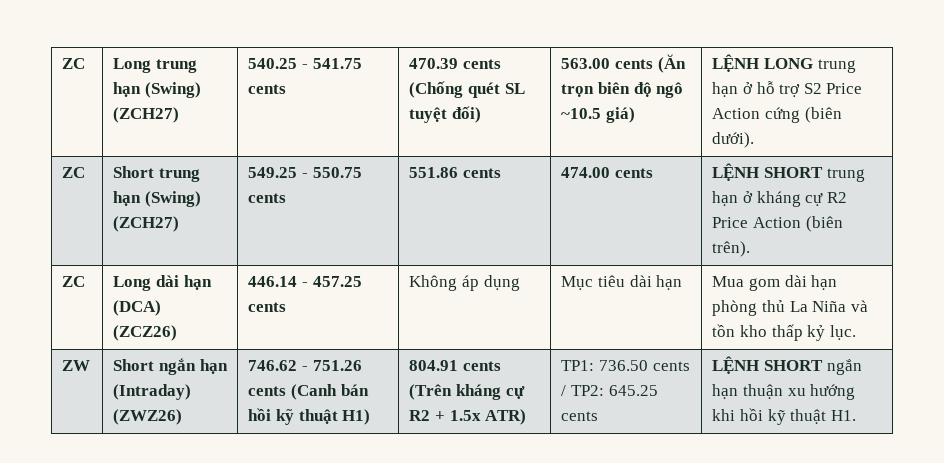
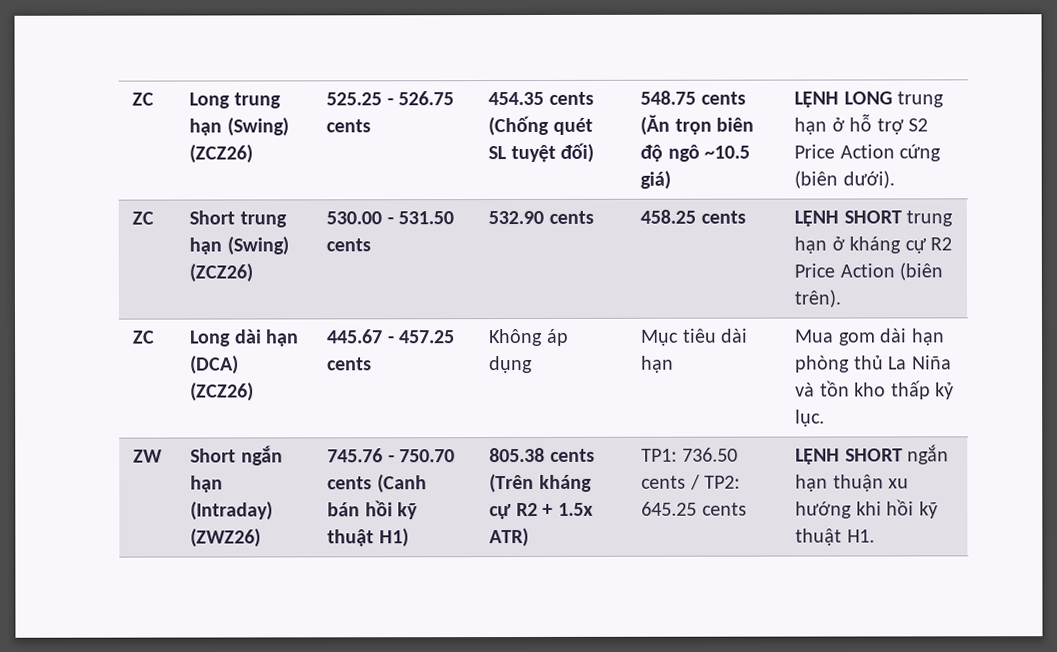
- ZC | Long trung hạn (Swing) (ZCH27) | 540.25 - 541.75 cents | 470.39 cents (Chống quét SL tuyệt đối) | 563.00 cents (Ăn trọn biên độ ngô ~10.5 giá) | LỆNH LONG trung hạn ở hỗ trợ S2 Price Action cứng (biên dưới).
+ ZC | Long trung hạn (Swing) (ZCZ26) | 525.25 - 526.75 cents | 454.35 cents (Chống quét SL tuyệt đối) | 548.75 cents (Ăn trọn biên độ ngô ~10.5 giá) | LỆNH LONG trung hạn ở hỗ trợ S2 Price Action cứng (biên dưới).
- ZC | Short trung hạn (Swing) (ZCH27) | 549.25 - 550.75 cents | 551.86 cents | 474.00 cents | LỆNH SHORT trung hạn ở kháng cự R2 Price Action (biên trên).
+ ZC | Short trung hạn (Swing) (ZCZ26) | 530.00 - 531.50 cents | 532.90 cents | 458.25 cents | LỆNH SHORT trung hạn ở kháng cự R2 Price Action (biên trên).
- ZC | Long dài hạn (DCA) (ZCZ26) | 446.14 - 457.25 cents | Không áp dụng | Mục tiêu dài hạn | Mua gom dài hạn phòng thủ La Niña và tồn kho thấp kỷ lục.
+ ZC | Long dài hạn (DCA) (ZCZ26) | 445.67 - 457.25 cents | Không áp dụng | Mục tiêu dài hạn | Mua gom dài hạn phòng thủ La Niña và tồn kho thấp kỷ lục.
- 746.62 - 751.26 cents (Canh bán hồi kỹ thuật H1)
+ 745.76 - 750.70 cents (Canh bán hồi kỹ thuật H1)
- 804.91 cents (Trên kháng cự R2 + 1.5x ATR)
+ 805.38 cents (Trên kháng cự R2 + 1.5x ATR)

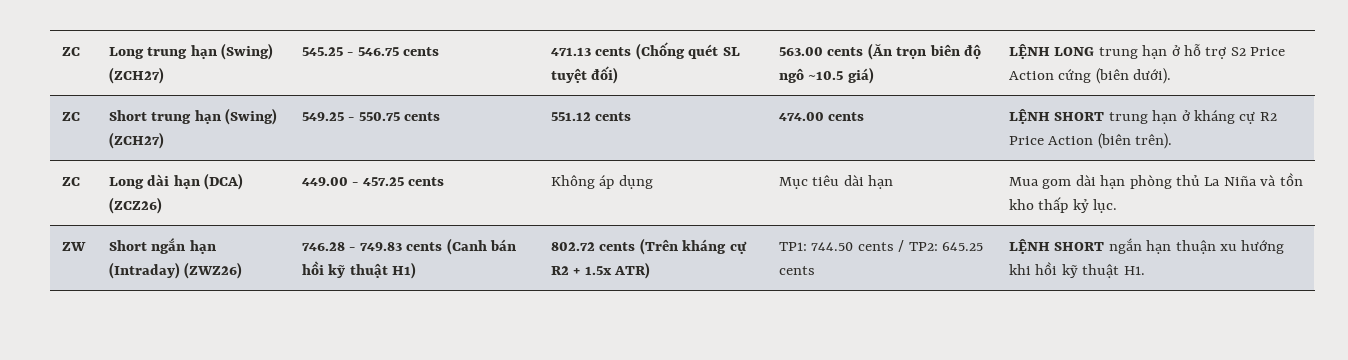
- ZC | Long trung hạn (Swing) (ZCZ26) | 525.25 - 526.75 cents | 454.35 cents (Chống quét SL tuyệt đối) | 548.75 cents (Ăn trọn biên độ ngô ~10.5 giá) | LỆNH LONG trung hạn ở hỗ trợ S2 Price Action cứng (biên dưới).
+ ZC | Long trung hạn (Swing) (ZCH27) | 545.25 - 546.75 cents | 471.13 cents (Chống quét SL tuyệt đối) | 563.00 cents (Ăn trọn biên độ ngô ~10.5 giá) | LỆNH LONG trung hạn ở hỗ trợ S2 Price Action cứng (biên dưới).
- ZC | Short trung hạn (Swing) (ZCZ26) | 530.00 - 531.50 cents | 532.90 cents | 458.25 cents | LỆNH SHORT trung hạn ở kháng cự R2 Price Action (biên trên).
+ ZC | Short trung hạn (Swing) (ZCH27) | 549.25 - 550.75 cents | 551.12 cents | 474.00 cents | LỆNH SHORT trung hạn ở kháng cự R2 Price Action (biên trên).
- ZC | Long dài hạn (DCA) (ZCZ26) | 445.67 - 457.25 cents | Không áp dụng | Mục tiêu dài hạn | Mua gom dài hạn phòng thủ La Niña và tồn kho thấp kỷ lục.
+ ZC | Long dài hạn (DCA) (ZCZ26) | 449.00 - 457.25 cents | Không áp dụng | Mục tiêu dài hạn | Mua gom dài hạn phòng thủ La Niña và tồn kho thấp kỷ lục.
- 745.76 - 750.70 cents (Canh bán hồi kỹ thuật H1)
+ 746.28 - 749.83 cents (Canh bán hồi kỹ thuật H1)
- 805.38 cents (Trên kháng cự R2 + 1.5x ATR)
+ 802.72 cents (Trên kháng cự R2 + 1.5x ATR)
- TP1: 736.50 cents / TP2: 645.25 cents
+ TP1: 744.50 cents / TP2: 645.25 cents

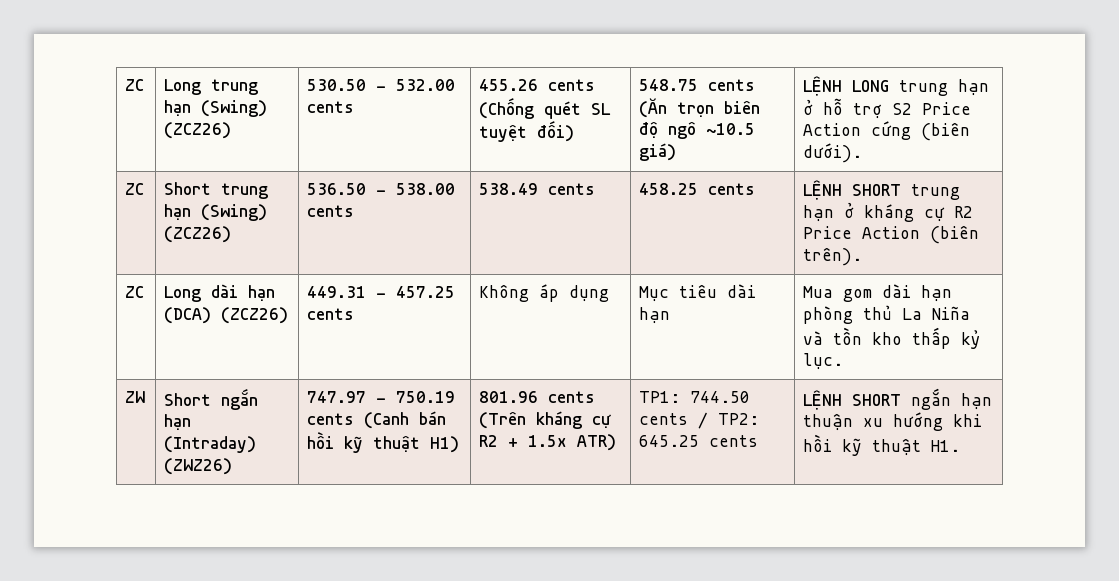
- ZC | Long trung hạn (Swing) (ZCH27) | 545.25 - 546.75 cents | 471.13 cents (Chống quét SL tuyệt đối) | 563.00 cents (Ăn trọn biên độ ngô ~10.5 giá) | LỆNH LONG trung hạn ở hỗ trợ S2 Price Action cứng (biên dưới).
+ ZC | Long trung hạn (Swing) (ZCZ26) | 530.50 - 532.00 cents | 455.26 cents (Chống quét SL tuyệt đối) | 548.75 cents (Ăn trọn biên độ ngô ~10.5 giá) | LỆNH LONG trung hạn ở hỗ trợ S2 Price Action cứng (biên dưới).
- ZC | Short trung hạn (Swing) (ZCH27) | 549.25 - 550.75 cents | 551.12 cents | 474.00 cents | LỆNH SHORT trung hạn ở kháng cự R2 Price Action (biên trên).
+ ZC | Short trung hạn (Swing) (ZCZ26) | 536.50 - 538.00 cents | 538.49 cents | 458.25 cents | LỆNH SHORT trung hạn ở kháng cự R2 Price Action (biên trên).
- ZC | Long dài hạn (DCA) (ZCZ26) | 449.00 - 457.25 cents | Không áp dụng | Mục tiêu dài hạn | Mua gom dài hạn phòng thủ La Niña và tồn kho thấp kỷ lục.
+ ZC | Long dài hạn (DCA) (ZCZ26) | 449.31 - 457.25 cents | Không áp dụng | Mục tiêu dài hạn | Mua gom dài hạn phòng thủ La Niña và tồn kho thấp kỷ lục.
- 746.28 - 749.83 cents (Canh bán hồi kỹ thuật H1)
+ 747.97 - 750.19 cents (Canh bán hồi kỹ thuật H1)
- 802.72 cents (Trên kháng cự R2 + 1.5x ATR)
+ 801.96 cents (Trên kháng cự R2 + 1.5x ATR)

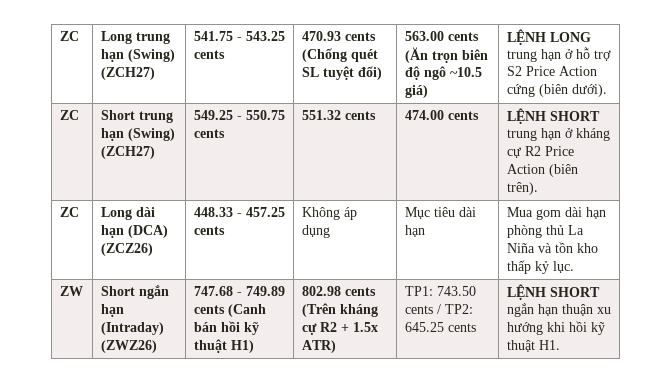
- ZC | Long trung hạn (Swing) (ZCZ26) | 530.50 - 532.00 cents | 455.26 cents (Chống quét SL tuyệt đối) | 548.75 cents (Ăn trọn biên độ ngô ~10.5 giá) | LỆNH LONG trung hạn ở hỗ trợ S2 Price Action cứng (biên dưới).
+ ZC | Long trung hạn (Swing) (ZCH27) | 541.75 - 543.25 cents | 470.93 cents (Chống quét SL tuyệt đối) | 563.00 cents (Ăn trọn biên độ ngô ~10.5 giá) | LỆNH LONG trung hạn ở hỗ trợ S2 Price Action cứng (biên dưới).
- ZC | Short trung hạn (Swing) (ZCZ26) | 536.50 - 538.00 cents | 538.49 cents | 458.25 cents | LỆNH SHORT trung hạn ở kháng cự R2 Price Action (biên trên).
+ ZC | Short trung hạn (Swing) (ZCH27) | 549.25 - 550.75 cents | 551.32 cents | 474.00 cents | LỆNH SHORT trung hạn ở kháng cự R2 Price Action (biên trên).
- ZC | Long dài hạn (DCA) (ZCZ26) | 449.31 - 457.25 cents | Không áp dụng | Mục tiêu dài hạn | Mua gom dài hạn phòng thủ La Niña và tồn kho thấp kỷ lục.
+ ZC | Long dài hạn (DCA) (ZCZ26) | 448.33 - 457.25 cents | Không áp dụng | Mục tiêu dài hạn | Mua gom dài hạn phòng thủ La Niña và tồn kho thấp kỷ lục.
- 747.97 - 750.19 cents (Canh bán hồi kỹ thuật H1)
+ 747.68 - 749.89 cents (Canh bán hồi kỹ thuật H1)
- 801.96 cents (Trên kháng cự R2 + 1.5x ATR)
+ 802.98 cents (Trên kháng cự R2 + 1.5x ATR)
- TP1: 744.50 cents / TP2: 645.25 cents
+ TP1: 743.50 cents / TP2: 645.25 cents

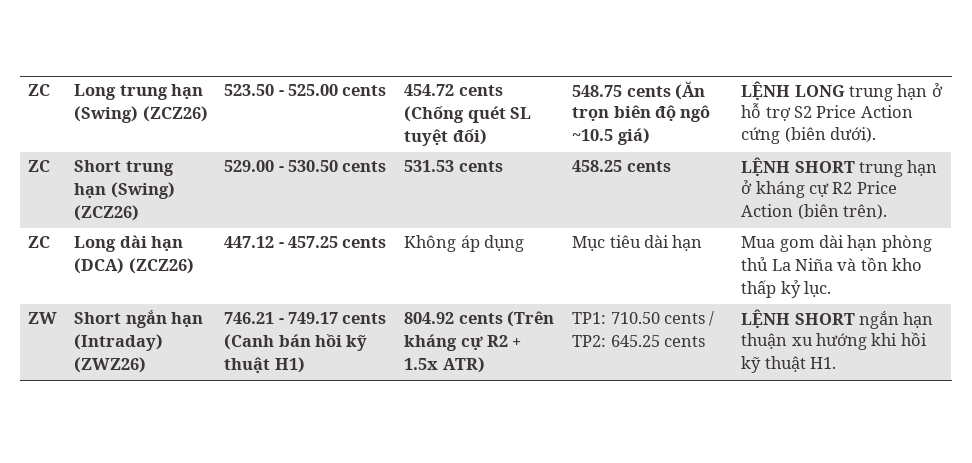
- ZC | Long trung hạn (Swing) (ZCH27) | 541.75 - 543.25 cents | 470.93 cents (Chống quét SL tuyệt đối) | 563.00 cents (Ăn trọn biên độ ngô ~10.5 giá) | LỆNH LONG trung hạn ở hỗ trợ S2 Price Action cứng (biên dưới).
+ ZC | Long trung hạn (Swing) (ZCZ26) | 523.50 - 525.00 cents | 454.72 cents (Chống quét SL tuyệt đối) | 548.75 cents (Ăn trọn biên độ ngô ~10.5 giá) | LỆNH LONG trung hạn ở hỗ trợ S2 Price Action cứng (biên dưới).
- ZC | Short trung hạn (Swing) (ZCH27) | 549.25 - 550.75 cents | 551.32 cents | 474.00 cents | LỆNH SHORT trung hạn ở kháng cự R2 Price Action (biên trên).
+ ZC | Short trung hạn (Swing) (ZCZ26) | 529.00 - 530.50 cents | 531.53 cents | 458.25 cents | LỆNH SHORT trung hạn ở kháng cự R2 Price Action (biên trên).
- ZC | Long dài hạn (DCA) (ZCZ26) | 448.33 - 457.25 cents | Không áp dụng | Mục tiêu dài hạn | Mua gom dài hạn phòng thủ La Niña và tồn kho thấp kỷ lục.
+ ZC | Long dài hạn (DCA) (ZCZ26) | 447.12 - 457.25 cents | Không áp dụng | Mục tiêu dài hạn | Mua gom dài hạn phòng thủ La Niña và tồn kho thấp kỷ lục.
- 747.68 - 749.89 cents (Canh bán hồi kỹ thuật H1)
+ 746.21 - 749.17 cents (Canh bán hồi kỹ thuật H1)
- 802.98 cents (Trên kháng cự R2 + 1.5x ATR)
+ 804.92 cents (Trên kháng cự R2 + 1.5x ATR)
- TP1: 743.50 cents / TP2: 645.25 cents
+ TP1: 710.50 cents / TP2: 645.25 cents

